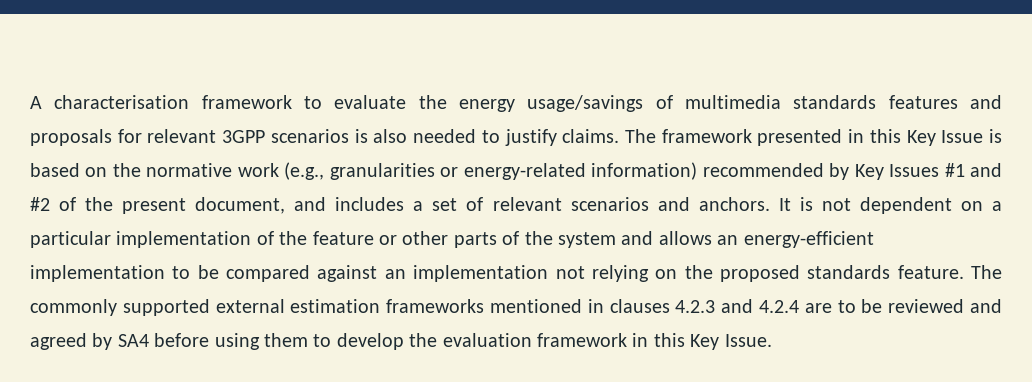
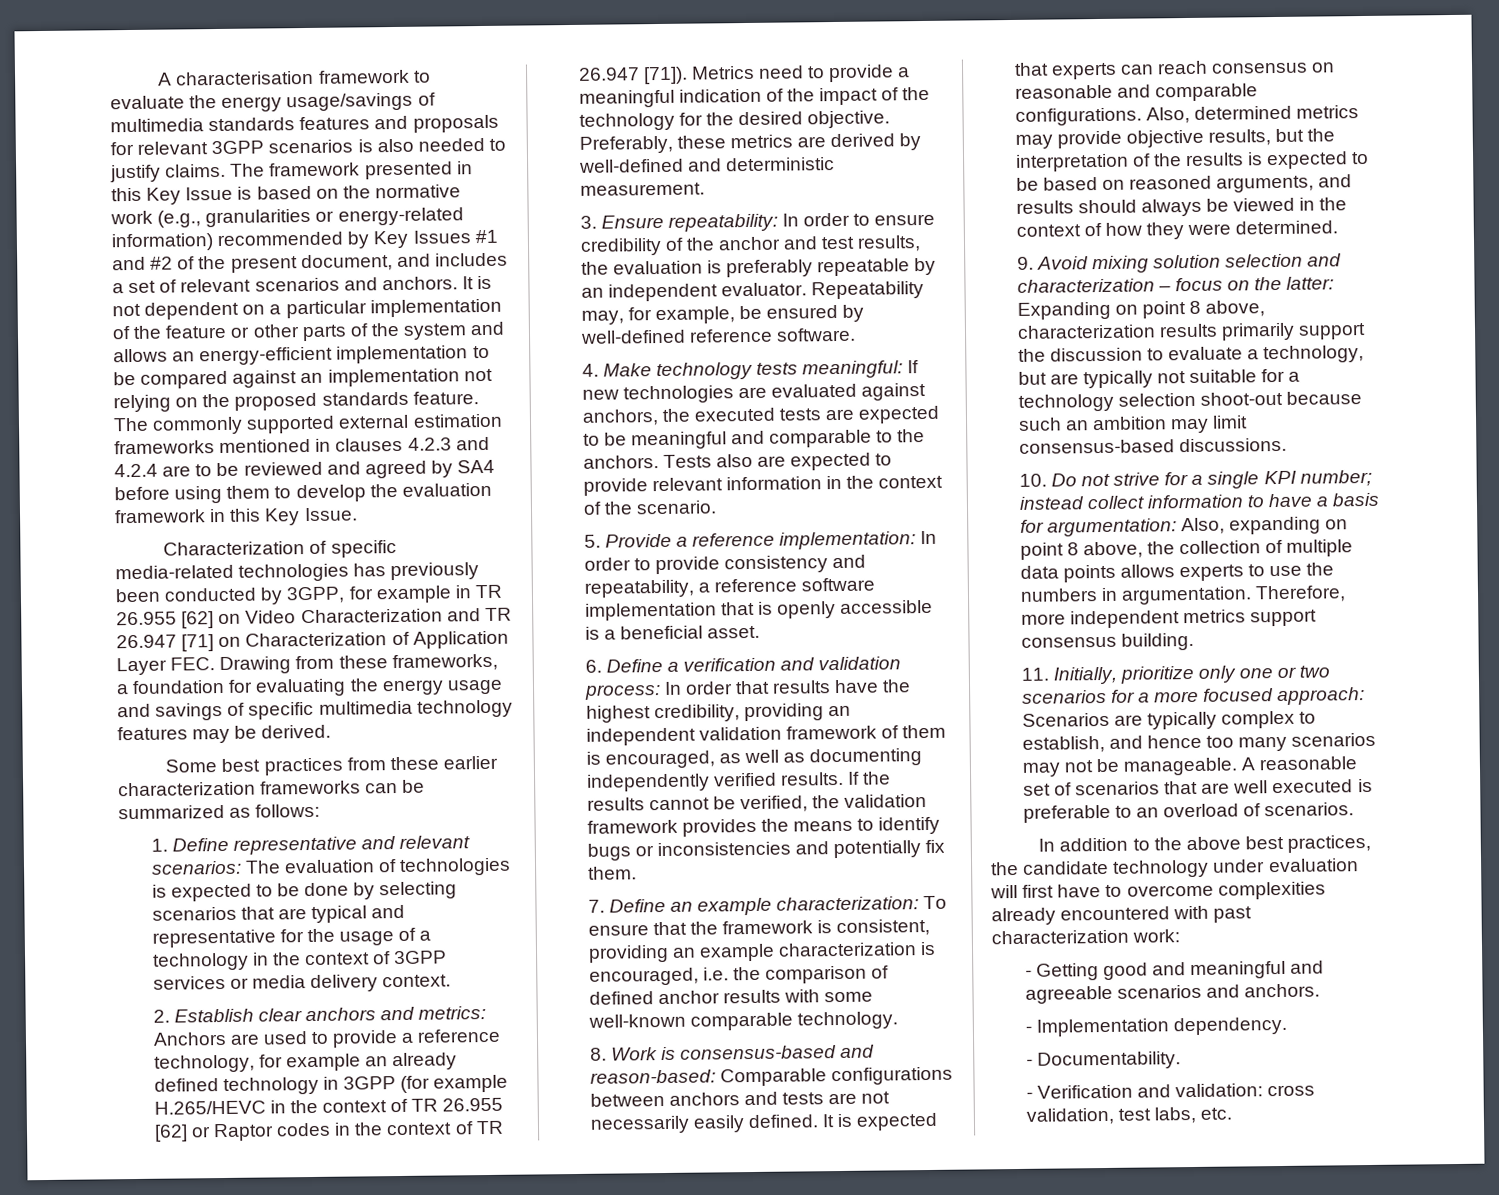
+ Characterization of specific media-related technologies has previously been conducted by 3GPP, for example in TR 26.955 [62] on Video Characterization and TR 26.947 [71] on Characterization of Application Layer FEC. Drawing from these frameworks, a foundation for evaluating the energy usage and savings of specific multimedia technology features may be derived.
+ Some best practices from these earlier characterization frameworks can be summarized as follows:
+ 1. Define representative and relevant scenarios: The evaluation of technologies is expected to be done by selecting scenarios that are typical and representative for the usage of a technology in the context of 3GPP services or media delivery context.
+ 2. Establish clear anchors and metrics: Anchors are used to provide a reference technology, for example an already defined technology in 3GPP (for example H.265/HEVC in the context of TR 26.955 [62] or Raptor codes in the context of TR 26.947 [71]). Metrics need to provide a meaningful indication of the impact of the technology for the desired objective. Preferably, these metrics are derived by well-defined and deterministic measurement.
+ 3. Ensure repeatability: In order to ensure credibility of the anchor and test results, the evaluation is preferably repeatable by an independent evaluator. Repeatability may, for example, be ensured by well-defined reference software.
+ 4. Make technology tests meaningful: If new technologies are evaluated against anchors, the executed tests are expected to be meaningful and comparable to the anchors. Tests also are expected to provide relevant information in the context of the scenario.
+ 5. Provide a reference implementation: In order to provide consistency and repeatability, a reference software implementation that is openly accessible is a beneficial asset.
+ 6. Define a verification and validation process: In order that results have the highest credibility, providing an independent validation framework of them is encouraged, as well as documenting independently verified results. If the results cannot be verified, the validation framework provides the means to identify bugs or inconsistencies and potentially fix them.
+ 7. Define an example characterization: To ensure that the framework is consistent, providing an example characterization is encouraged, i.e. the comparison of defined anchor results with some well-known comparable technology.
+ 8. Work is consensus-based and reason-based: Comparable configurations between anchors and tests are not necessarily easily defined. It is expected that experts can reach consensus on reasonable and comparable configurations. Also, determined metrics may provide objective results, but the interpretation of the results is expected to be based on reasoned arguments, and results should always be viewed in the context of how they were determined.
+ 9. Avoid mixing solution selection and characterization – focus on the latter: Expanding on point 8 above, characterization results primarily support the discussion to evaluate a technology, but are typically not suitable for a technology selection shoot-out because such an ambition may limit consensus-based discussions.
+ 10. Do not strive for a single KPI number; instead collect information to have a basis for argumentation: Also, expanding on point 8 above, the collection of multiple data points allows experts to use the numbers in argumentation. Therefore, more independent metrics support consensus building.
+ 11. Initially, prioritize only one or two scenarios for a more focused approach: Scenarios are typically complex to establish, and hence too many scenarios may not be manageable. A reasonable set of scenarios that are well executed is preferable to an overload of scenarios.
+ In addition to the above best practices, the candidate technology under evaluation will first have to overcome complexities already encountered with past characterization work:
+ - Getting good and meaningful and agreeable scenarios and anchors.
+ - Implementation dependency.
+ - Documentability.
+ - Verification and validation: cross validation, test labs, etc.

